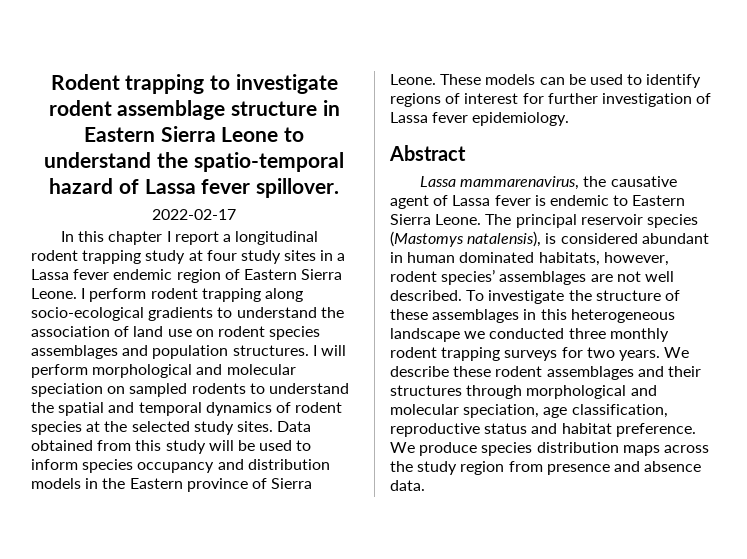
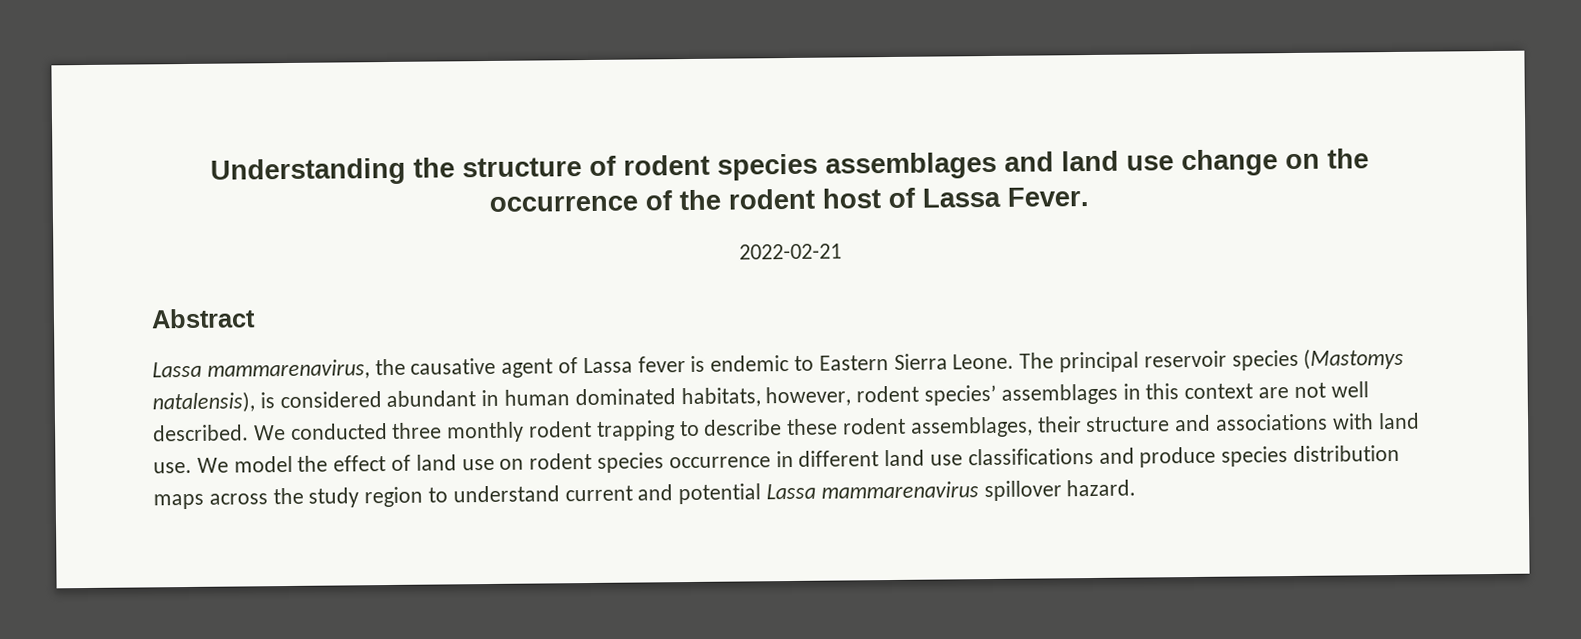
- Rodent trapping to investigate rodent assemblage structure in Eastern Sierra Leone to understand the spatio-temporal hazard of Lassa fever spillover.
- 2022-02-17
- In this chapter I report a longitudinal rodent trapping study at four study sites in a Lassa fever endemic region of Eastern Sierra Leone. I perform rodent trapping along socio-ecological gradients to understand the association of land use on rodent species assemblages and population structures. I will perform morphological and molecular speciation on sampled rodents to understand the spatial and temporal dynamics of rodent species at the selected study sites. Data obtained from this study will be used to inform species occupancy and distribution models in the Eastern province of Sierra Leone. These models can be used to identify regions of interest for further investigation of Lassa fever epidemiology.
+ Understanding the structure of rodent species assemblages and land use change on the occurrence of the rodent host of Lassa Fever.
+ 2022-02-21
- The principal reservoir species (Mastomys natalensis), is considered abundant in human dominated habitats, however, rodent species’ assemblages are not well described.
+ The principal reservoir species (Mastomys natalensis), is considered abundant in human dominated habitats, however, rodent species’ assemblages in this context are not well described.
- To investigate the structure of these assemblages in this heterogeneous landscape we conducted three monthly rodent trapping surveys for two years. We describe these rodent assemblages and their structures through morphological and molecular speciation, age classification, reproductive status and habitat preference. We produce species distribution maps across the study region from presence and absence data.
+ We conducted three monthly rodent trapping to describe these rodent assemblages, their structure and associations with land use. We model the effect of land use on rodent species occurrence in different land use classifications and produce species distribution maps across the study region to understand current and potential Lassa mammarenavirus spillover hazard.

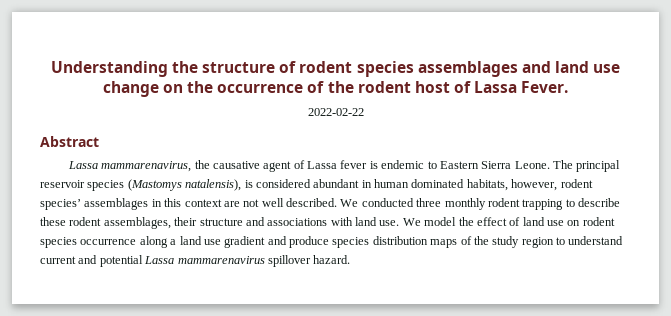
- 2022-02-21
+ 2022-02-22
- We model the effect of land use on rodent species occurrence in different land use classifications and produce species distribution maps across the study region to understand current and potential Lassa mammarenavirus spillover hazard.
+ We model the effect of land use on rodent species occurrence along a land use gradient and produce species distribution maps of the study region to understand current and potential Lassa mammarenavirus spillover hazard.

